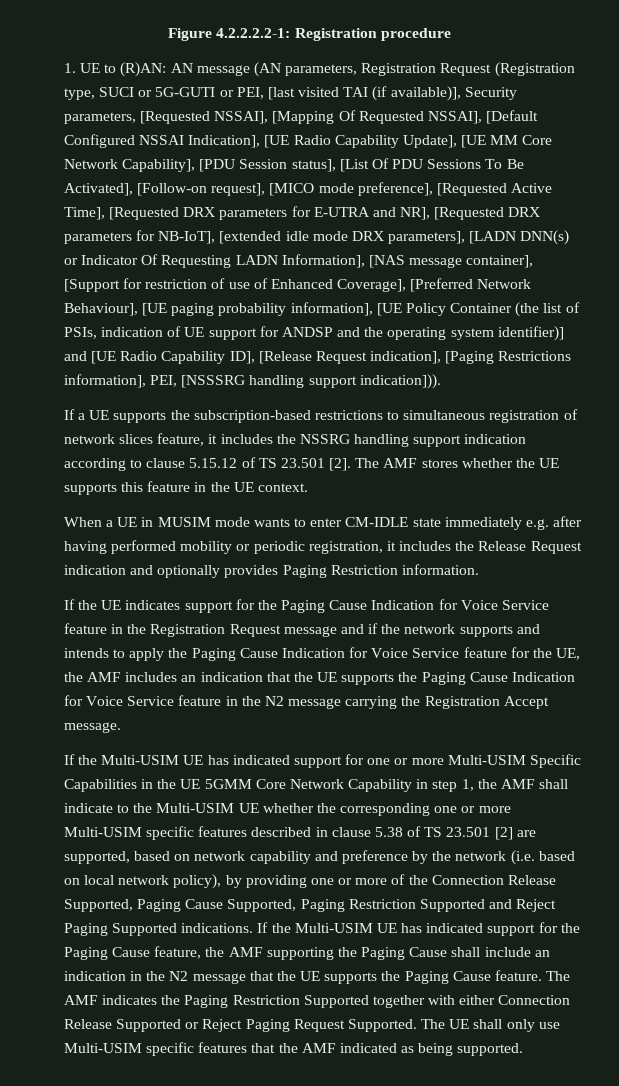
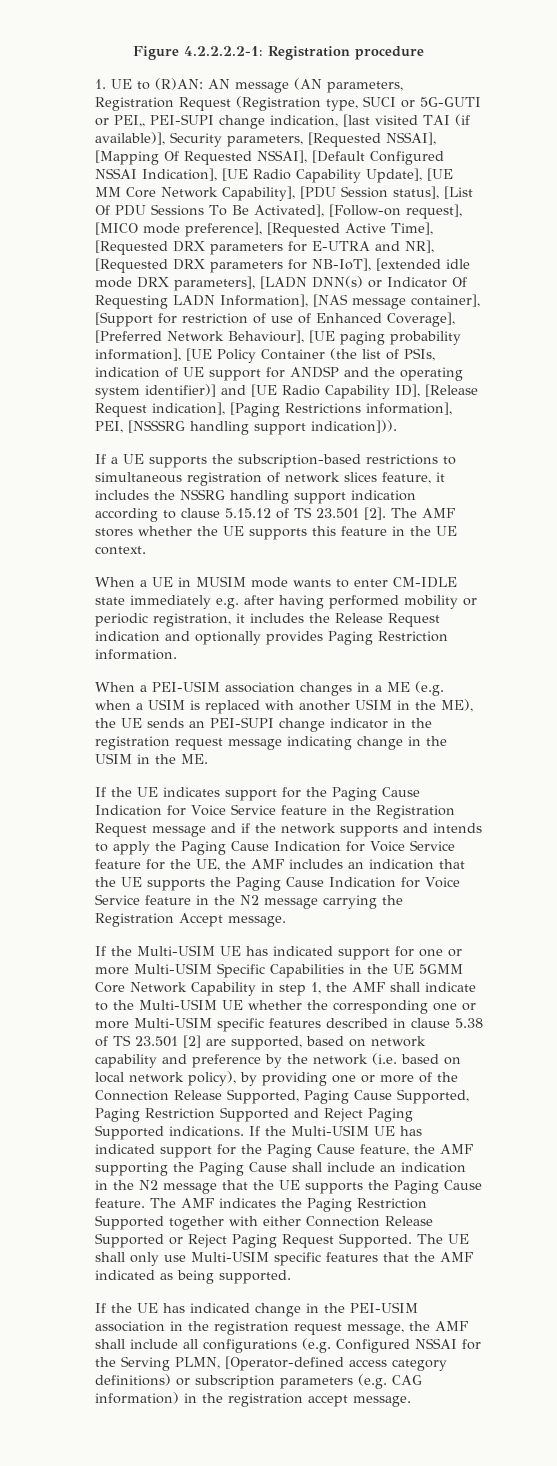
- AN message (AN parameters, Registration Request (Registration type, SUCI or 5G-GUTI or PEI, [last visited TAI (if available)], Security parameters, [Requested NSSAI], [Mapping Of Requested NSSAI], [Default Configured NSSAI Indication], [UE Radio Capability Update], [UE MM Core Network Capability], [PDU Session status], [List Of PDU Sessions To Be Activated], [Follow-on request], [MICO mode preference], [Requested Active Time], [Requested DRX parameters for E-UTRA and NR], [Requested DRX parameters for NB-IoT], [extended idle mode DRX parameters], [LADN DNN(s) or Indicator Of Requesting LADN Information], [NAS message container], [Support for restriction of use of Enhanced Coverage], [Preferred Network Behaviour], [UE paging probability information], [UE Policy Container (the list of PSIs, indication of UE support for ANDSP and the operating system identifier)] and [UE Radio Capability ID], [Release Request indication], [Paging Restrictions information], PEI, [NSSSRG handling support indication])).
+ AN message (AN parameters, Registration Request (Registration type, SUCI or 5G-GUTI or PEI,, PEI-SUPI change indication, [last visited TAI (if available)], Security parameters, [Requested NSSAI], [Mapping Of Requested NSSAI], [Default Configured NSSAI Indication], [UE Radio Capability Update], [UE MM Core Network Capability], [PDU Session status], [List Of PDU Sessions To Be Activated], [Follow-on request], [MICO mode preference], [Requested Active Time], [Requested DRX parameters for E-UTRA and NR], [Requested DRX parameters for NB-IoT], [extended idle mode DRX parameters], [LADN DNN(s) or Indicator Of Requesting LADN Information], [NAS message container], [Support for restriction of use of Enhanced Coverage], [Preferred Network Behaviour], [UE paging probability information], [UE Policy Container (the list of PSIs, indication of UE support for ANDSP and the operating system identifier)] and [UE Radio Capability ID], [Release Request indication], [Paging Restrictions information], PEI, [NSSSRG handling support indication])).
+ When a PEI-USIM association changes in a ME (e.g. when a USIM is replaced with another USIM in the ME), the UE sends an PEI-SUPI change indicator in the registration request message indicating change in the USIM in the ME.
+ If the UE has indicated change in the PEI-USIM association in the registration request message, the AMF shall include all configurations (e.g. Configured NSSAI for the Serving PLMN, [Operator-defined access category definitions) or subscription parameters (e.g. CAG information) in the registration accept message.

